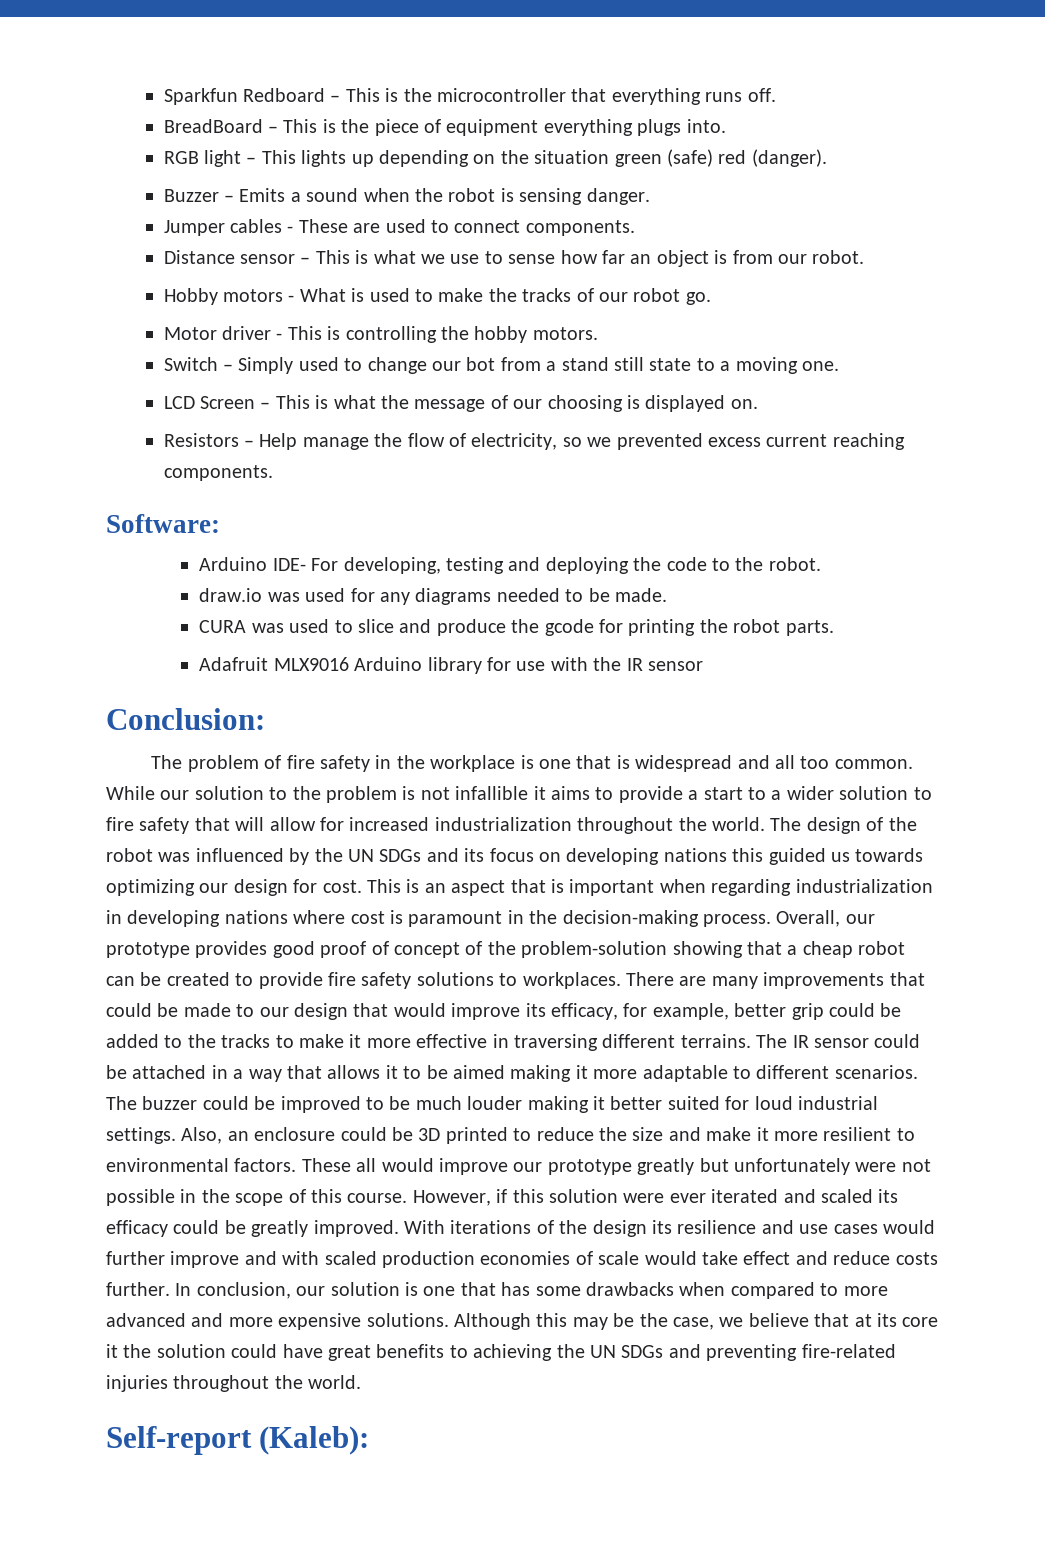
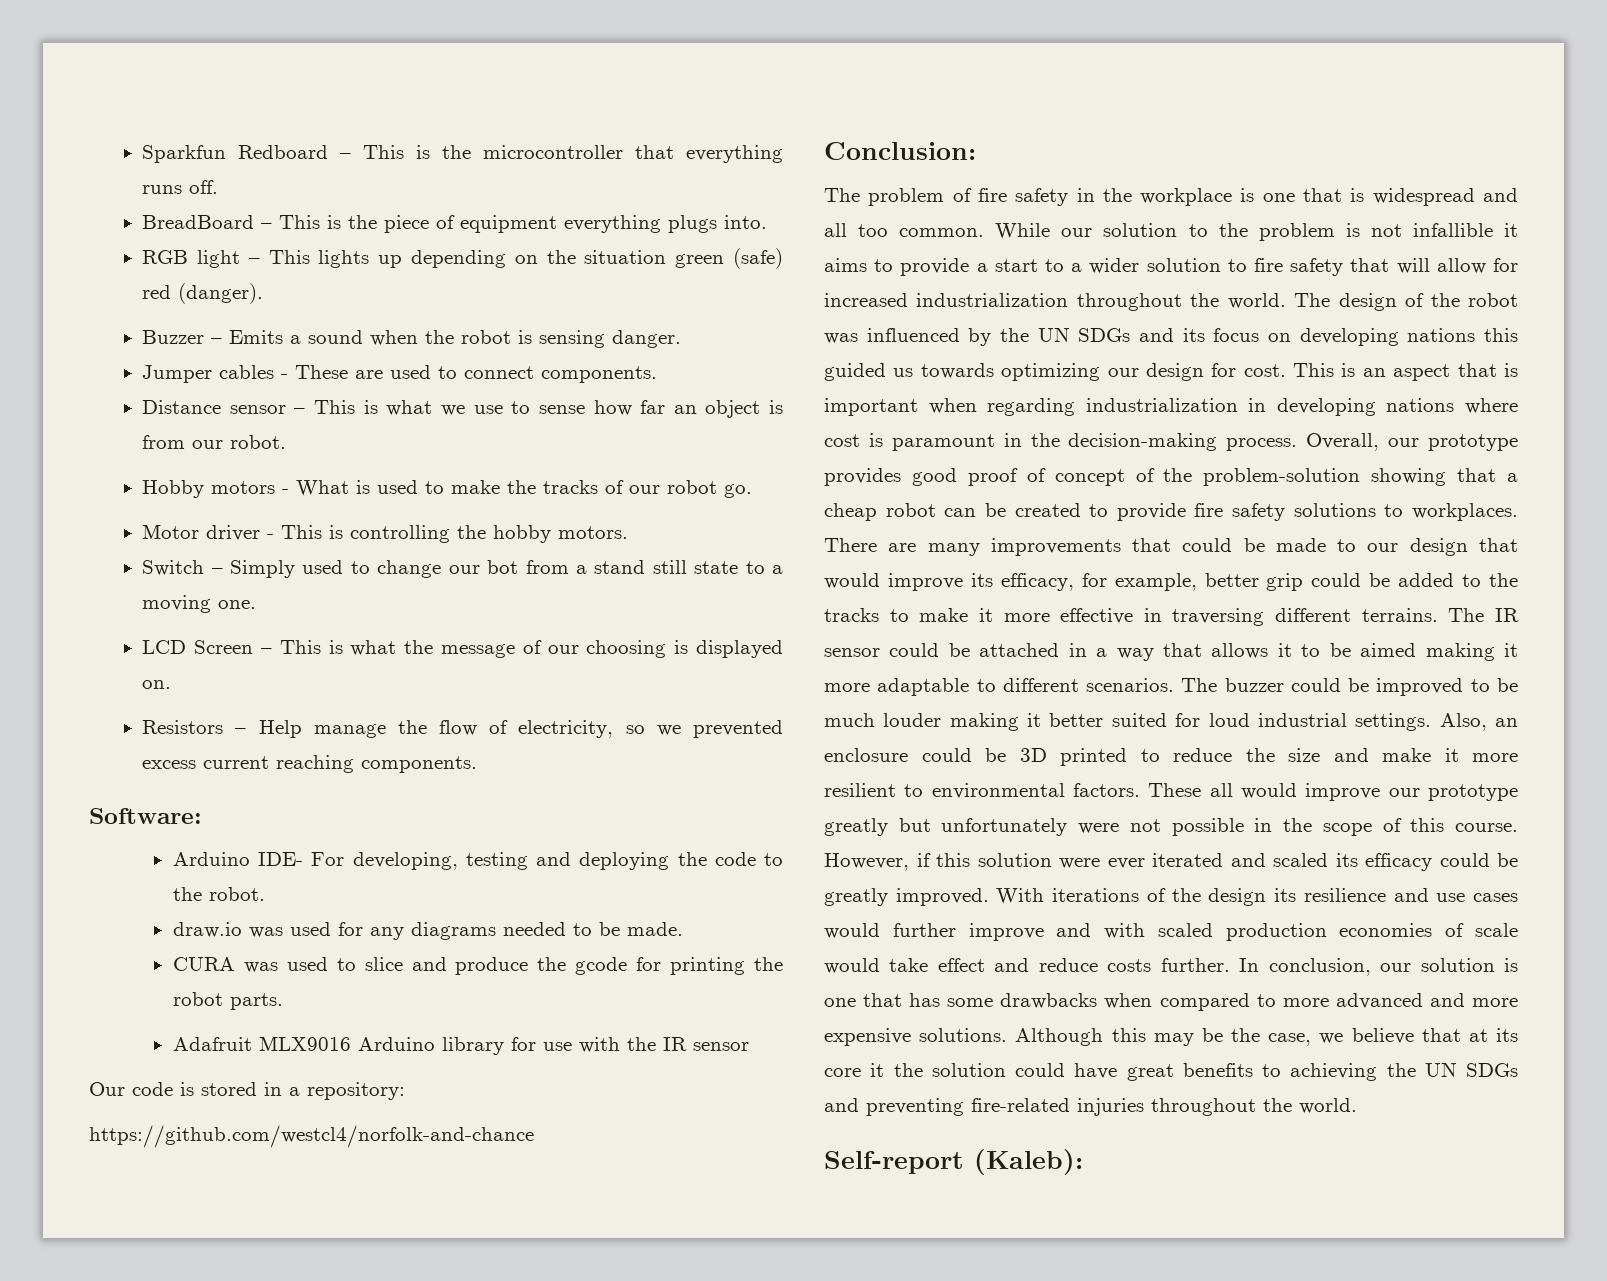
+ Our code is stored in a repository:
+ https://github.com/westcl4/norfolk-and-chance

